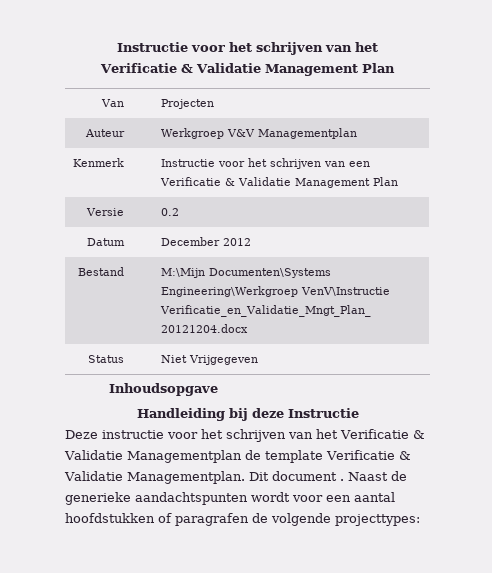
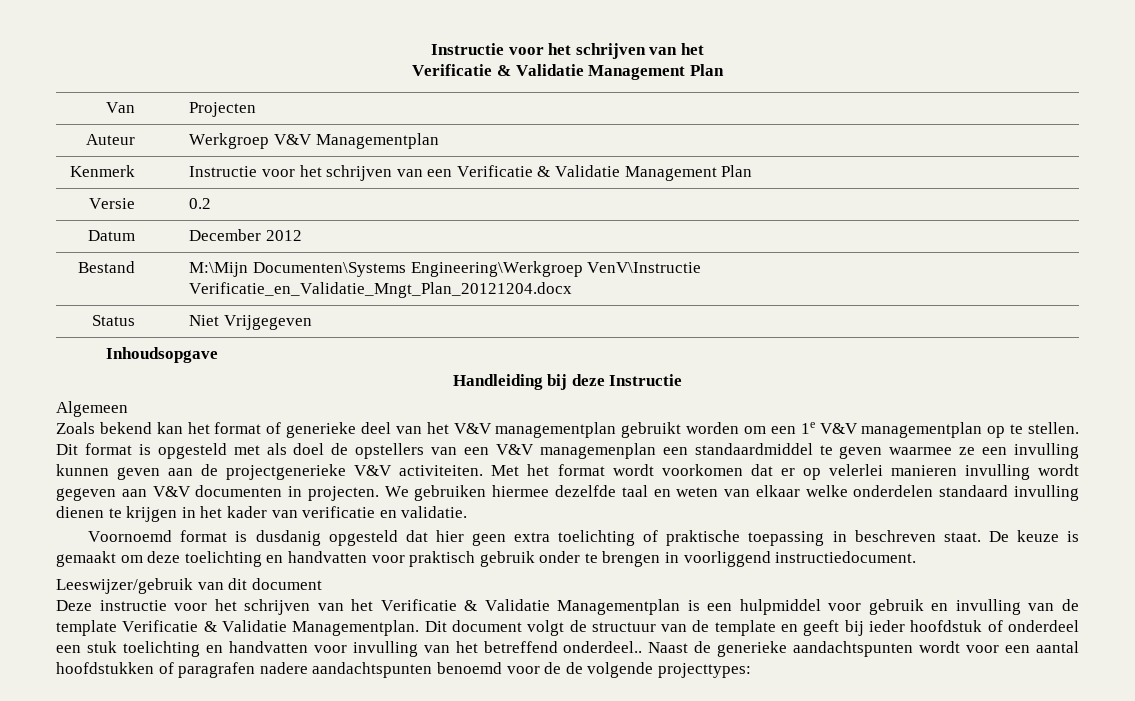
+ Algemeen
+ Zoals bekend kan het format of generieke deel van het V&V managementplan gebruikt worden om een 1e V&V managementplan op te stellen. Dit format is opgesteld met als doel de opstellers van een V&V managemenplan een standaardmiddel te geven waarmee ze een invulling kunnen geven aan de projectgenerieke V&V activiteiten. Met het format wordt voorkomen dat er op velerlei manieren invulling wordt gegeven aan V&V documenten in projecten. We gebruiken hiermee dezelfde taal en weten van elkaar welke onderdelen standaard invulling dienen te krijgen in het kader van verificatie en validatie.
+ Voornoemd format is dusdanig opgesteld dat hier geen extra toelichting of praktische toepassing in beschreven staat. De keuze is gemaakt om deze toelichting en handvatten voor praktisch gebruik onder te brengen in voorliggend instructiedocument.
+ Leeswijzer/gebruik van dit document
- Deze instructie voor het schrijven van het Verificatie & Validatie Managementplan de template Verificatie & Validatie Managementplan.
+ Deze instructie voor het schrijven van het Verificatie & Validatie Managementplan is een hulpmiddel voor gebruik en invulling van de template Verificatie & Validatie Managementplan.
- Dit document .
+ Dit document volgt de structuur van de template en geeft bij ieder hoofdstuk of onderdeel een stuk toelichting en handvatten voor invulling van het betreffend onderdeel..
- Naast de generieke aandachtspunten wordt voor een aantal hoofdstukken of paragrafen de volgende projecttypes:
+ Naast de generieke aandachtspunten wordt voor een aantal hoofdstukken of paragrafen nadere aandachtspunten benoemd voor de de volgende projecttypes:

